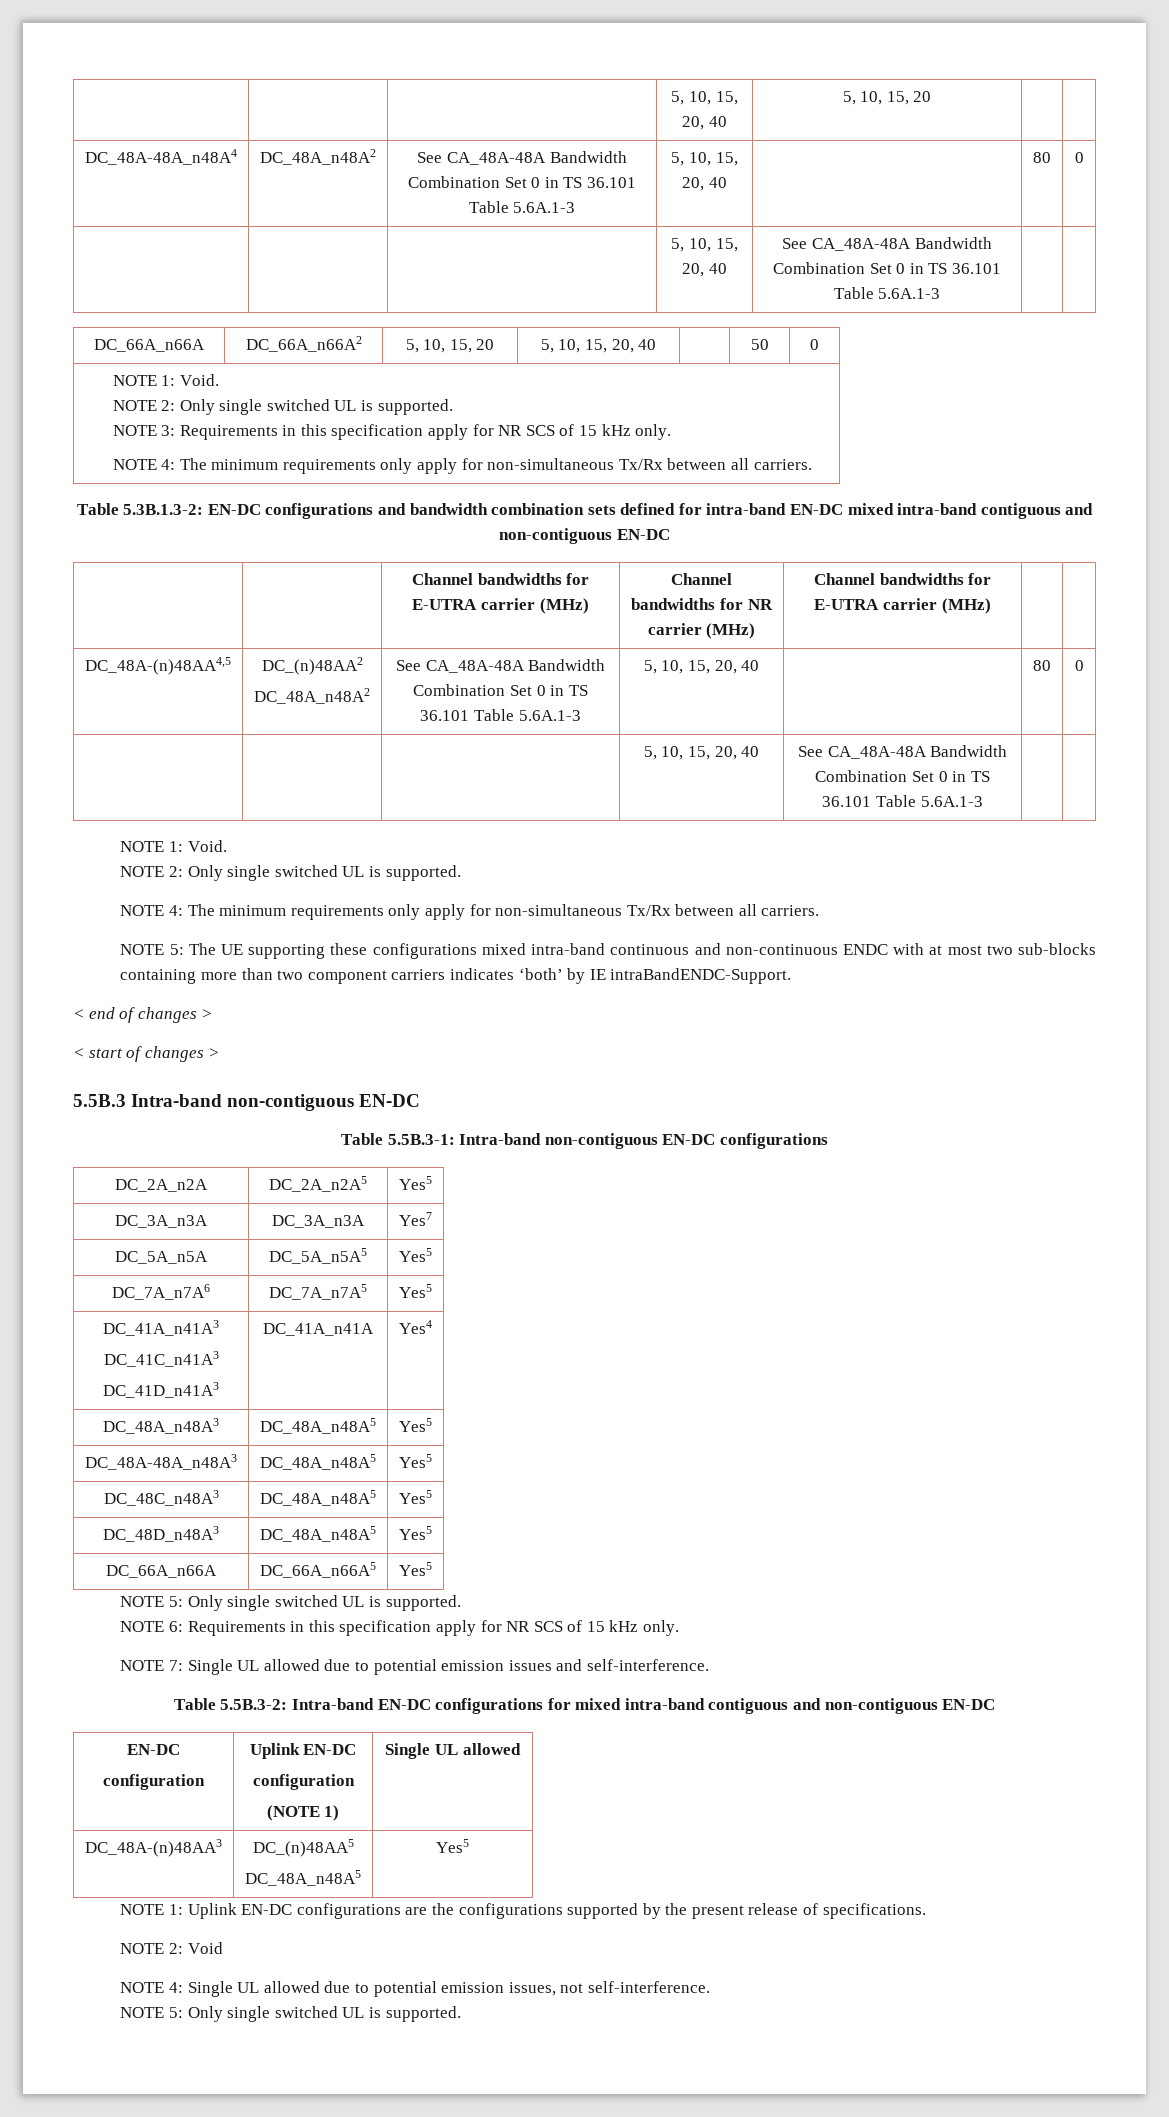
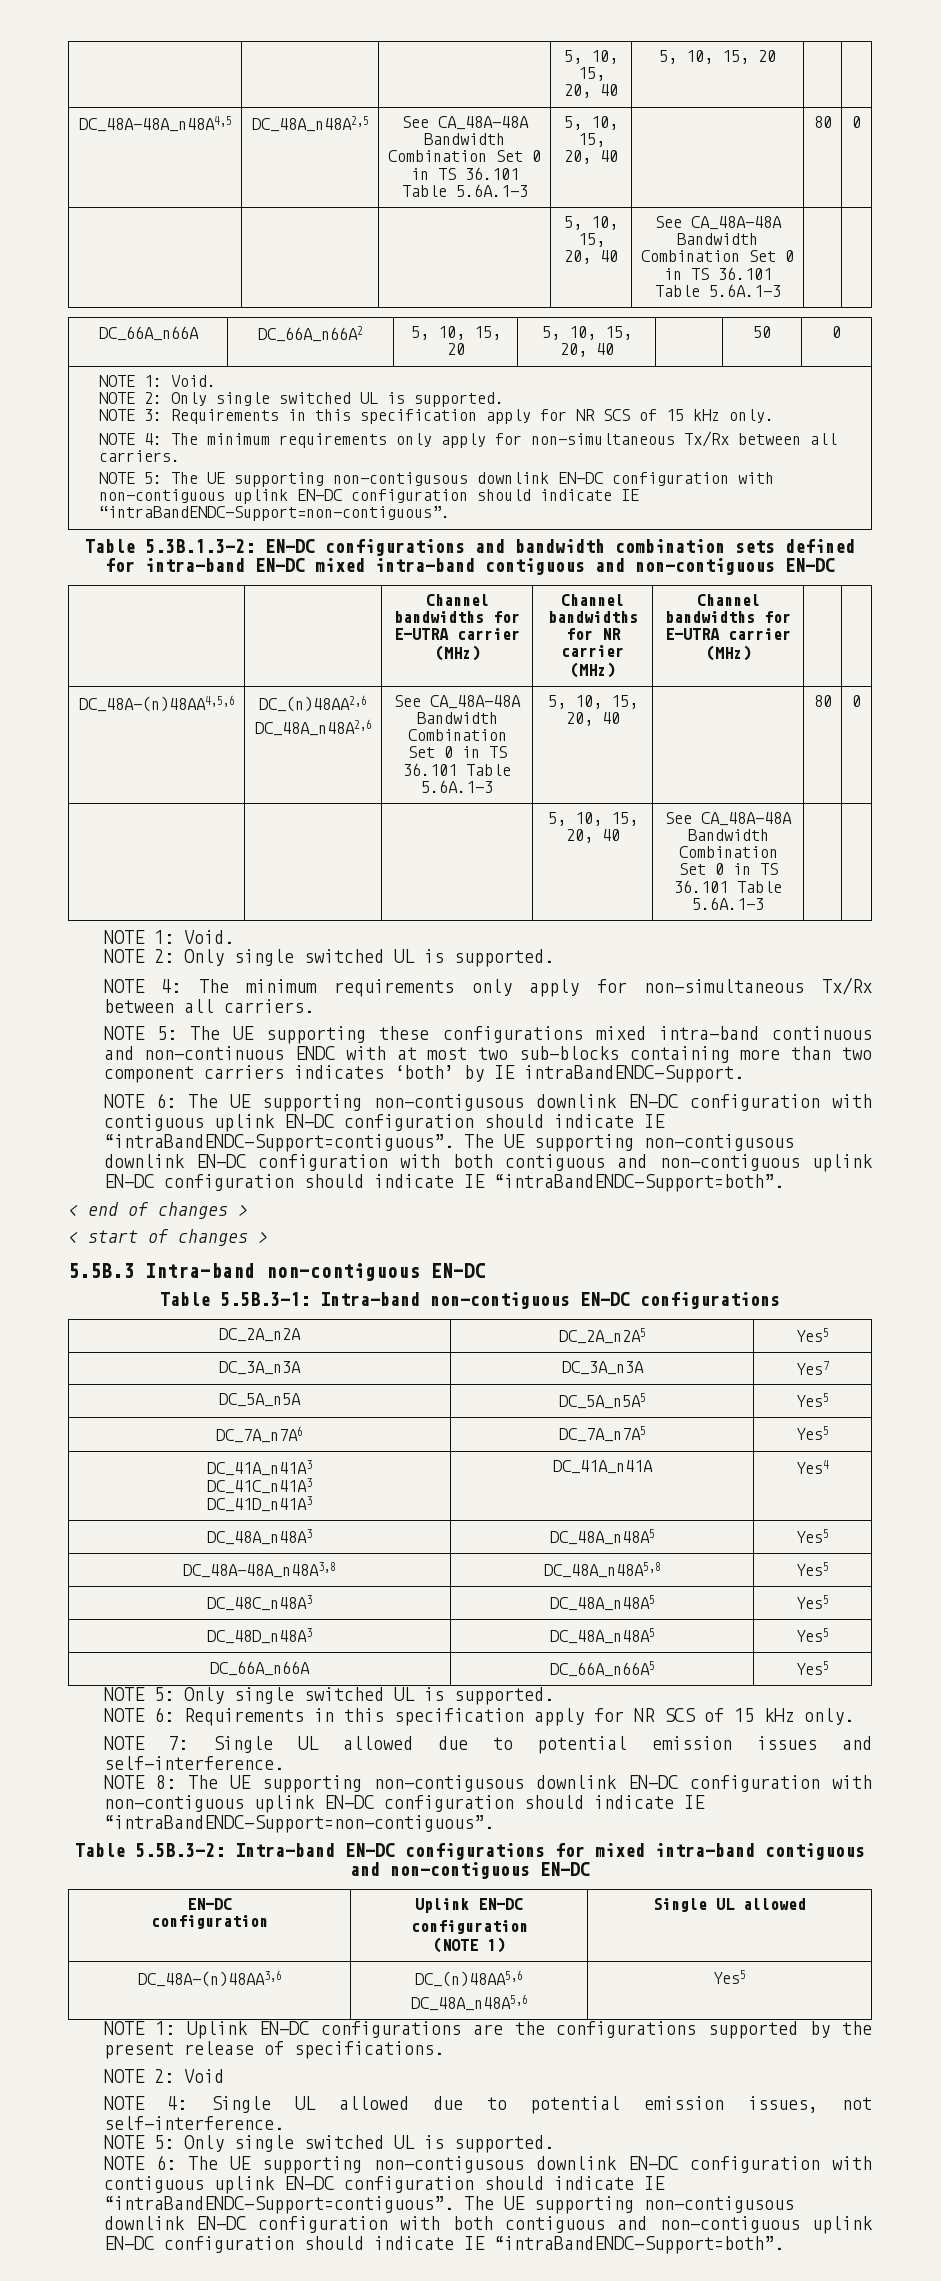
- DC_48A-48A_n48A4 | DC_48A_n48A2 | See CA_48A-48A Bandwidth Combination Set 0 in TS 36.101 Table 5.6A.1-3 | 5, 10, 15, 20, 40 | | 80 | 0
+ DC_48A-48A_n48A4,5 | DC_48A_n48A2,5 | See CA_48A-48A Bandwidth Combination Set 0 in TS 36.101 Table 5.6A.1-3 | 5, 10, 15, 20, 40 | | 80 | 0
+ NOTE 5: The UE supporting non-contigusous downlink EN-DC configuration with non-contiguous uplink EN-DC configuration should indicate IE “intraBandENDC-Support=non-contiguous”.
- DC_48A-(n)48AA4,5 | DC_(n)48AA2
- DC_48A_n48A2 | See CA_48A-48A Bandwidth Combination Set 0 in TS 36.101 Table 5.6A.1-3 | 5, 10, 15, 20, 40 | | 80 | 0
+ DC_48A-(n)48AA4,5,6 | DC_(n)48AA2,6
+ DC_48A_n48A2,6 | See CA_48A-48A Bandwidth Combination Set 0 in TS 36.101 Table 5.6A.1-3 | 5, 10, 15, 20, 40 | | 80 | 0
  NOTE 5: The UE supporting these configurations mixed intra-band continuous and non-continuous ENDC with at most two sub-blocks containing more than two component carriers indicates ‘both’ by IE intraBandENDC-Support.
+ NOTE 6: The UE supporting non-contigusous downlink EN-DC configuration with contiguous uplink EN-DC configuration should indicate IE “intraBandENDC-Support=contiguous”. The UE supporting non-contigusous downlink EN-DC configuration with both contiguous and non-contiguous uplink EN-DC configuration should indicate IE “intraBandENDC-Support=both”.
- DC_48A-48A_n48A3 | DC_48A_n48A5 | Yes5
+ DC_48A-48A_n48A3,8 | DC_48A_n48A5,8 | Yes5
+ NOTE 8: The UE supporting non-contigusous downlink EN-DC configuration with non-contiguous uplink EN-DC configuration should indicate IE “intraBandENDC-Support=non-contiguous”.
- DC_48A-(n)48AA3 | DC_(n)48AA5
- DC_48A_n48A5 | Yes5
+ DC_48A-(n)48AA3,6 | DC_(n)48AA5,6
+ DC_48A_n48A5,6 | Yes5
  NOTE 4: Single UL allowed due to potential emission issues, not self-interference.
  NOTE 5: Only single switched UL is supported.
+ NOTE 6: The UE supporting non-contigusous downlink EN-DC configuration with contiguous uplink EN-DC configuration should indicate IE “intraBandENDC-Support=contiguous”. The UE supporting non-contigusous downlink EN-DC configuration with both contiguous and non-contiguous uplink EN-DC configuration should indicate IE “intraBandENDC-Support=both”.

